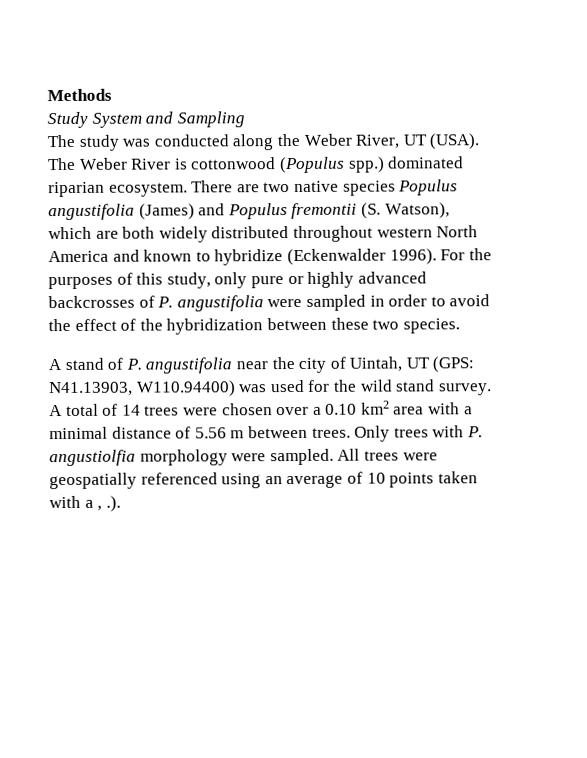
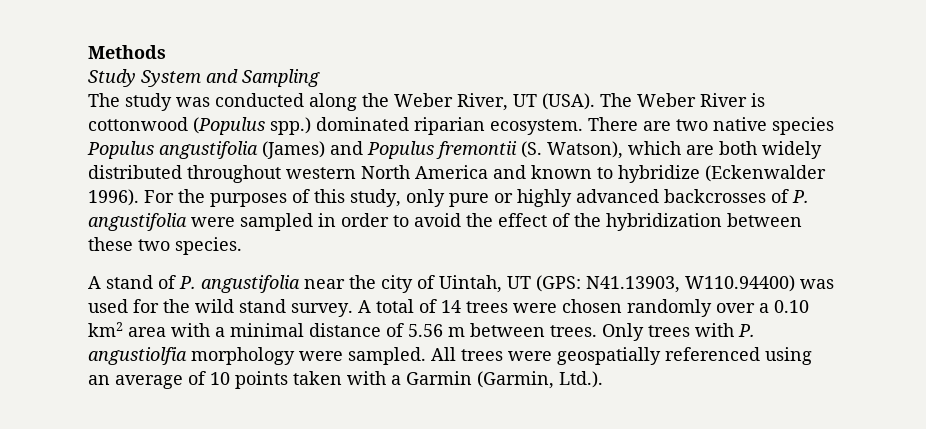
- A total of 14 trees were chosen over a 0.10 km2 area with a minimal distance of 5.56 m between trees.
+ A total of 14 trees were chosen randomly over a 0.10 km2 area with a minimal distance of 5.56 m between trees.
- All trees were geospatially referenced using an average of 10 points taken with a , .).
+ All trees were geospatially referenced using an average of 10 points taken with a Garmin (Garmin, Ltd.).

